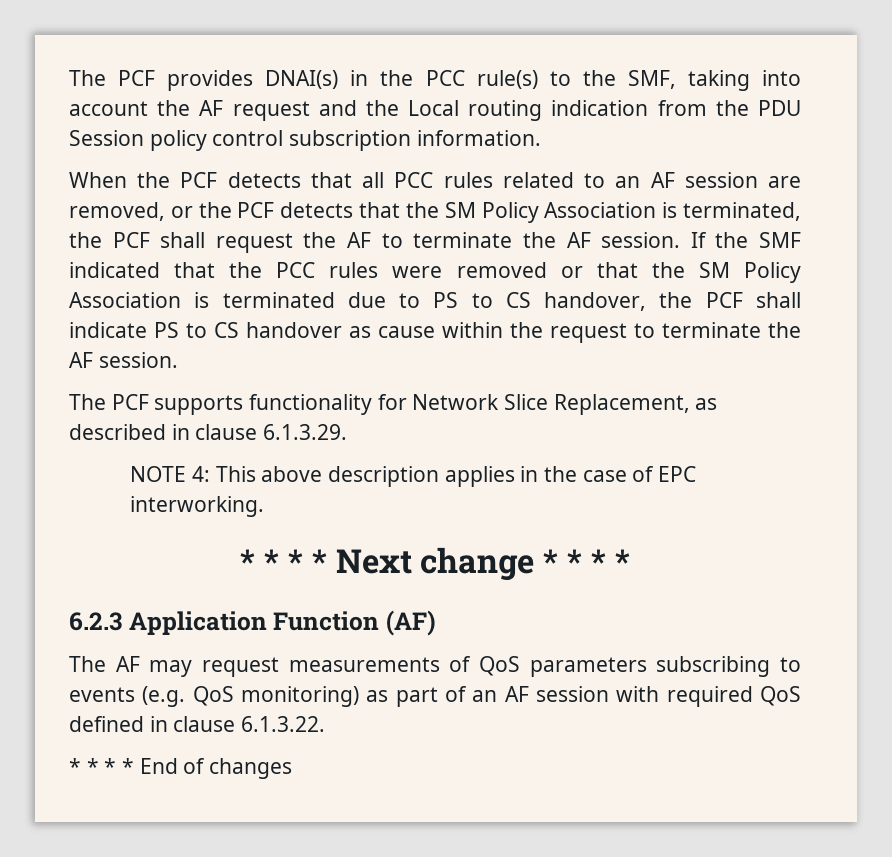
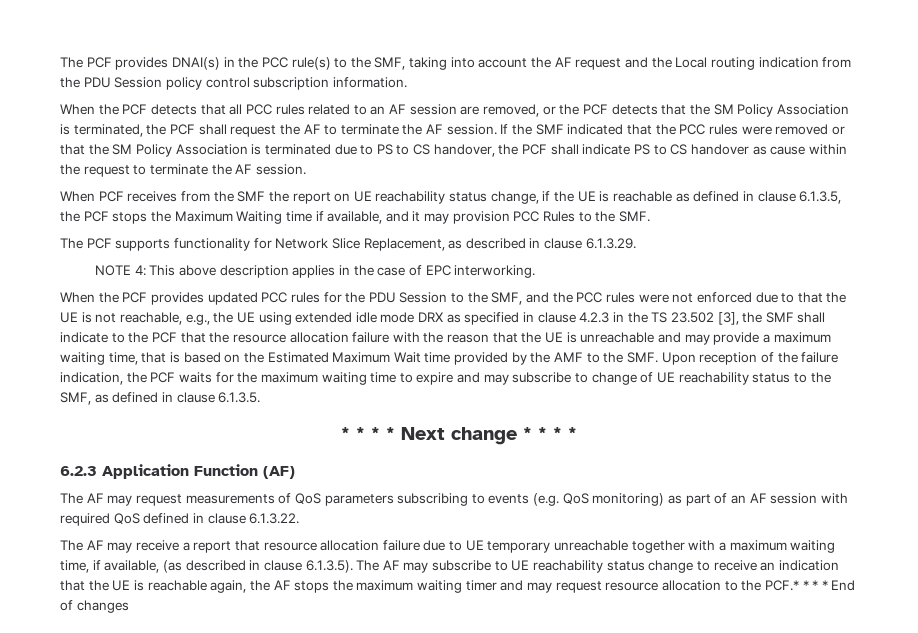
+ When PCF receives from the SMF the report on UE reachability status change, if the UE is reachable as defined in clause 6.1.3.5, the PCF stops the Maximum Waiting time if available, and it may provision PCC Rules to the SMF.
+ When the PCF provides updated PCC rules for the PDU Session to the SMF, and the PCC rules were not enforced due to that the UE is not reachable, e.g., the UE using extended idle mode DRX as specified in clause 4.2.3 in the TS 23.502 [3], the SMF shall indicate to the PCF that the resource allocation failure with the reason that the UE is unreachable and may provide a maximum waiting time, that is based on the Estimated Maximum Wait time provided by the AMF to the SMF. Upon reception of the failure indication, the PCF waits for the maximum waiting time to expire and may subscribe to change of UE reachability status to the SMF, as defined in clause 6.1.3.5.
- * * * * End of changes
+ The AF may receive a report that resource allocation failure due to UE temporary unreachable together with a maximum waiting time, if available, (as described in clause 6.1.3.5). The AF may subscribe to UE reachability status change to receive an indication that the UE is reachable again, the AF stops the maximum waiting timer and may request resource allocation to the PCF.* * * * End of changes

